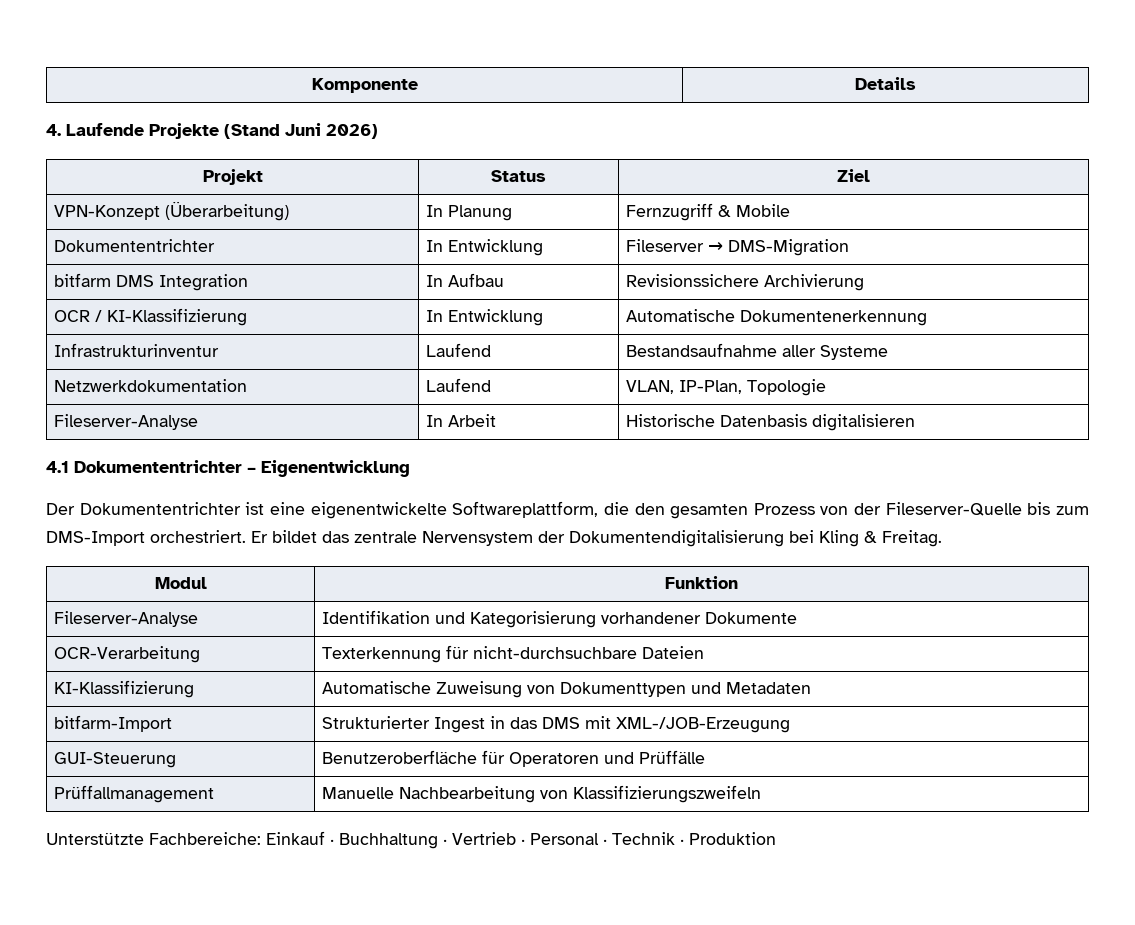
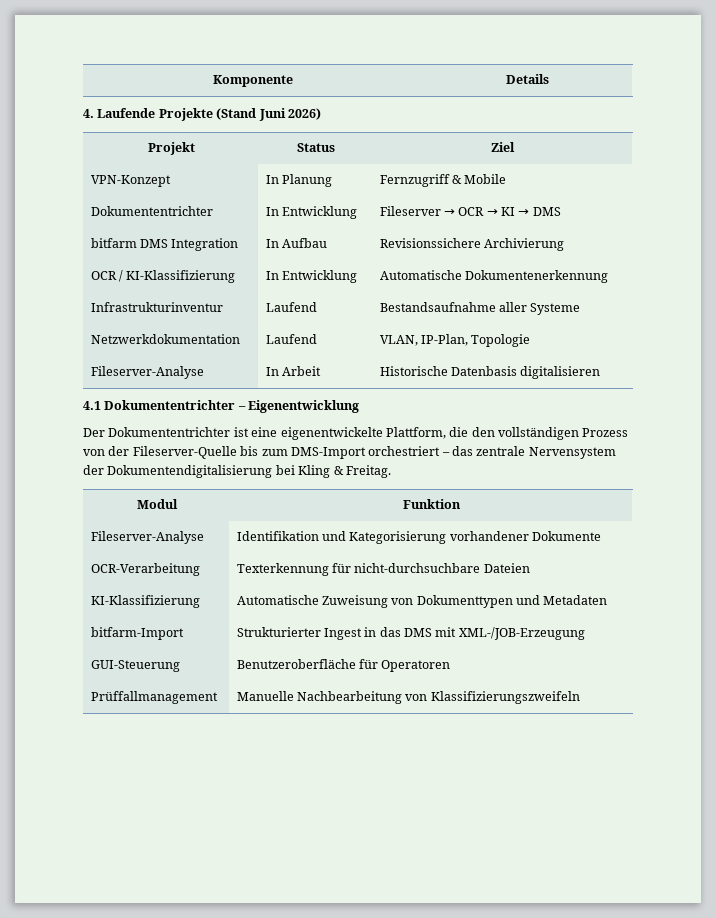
- VPN-Konzept (Überarbeitung) | In Planung | Fernzugriff & Mobile
+ VPN-Konzept | In Planung | Fernzugriff & Mobile
- Dokumententrichter | In Entwicklung | Fileserver → DMS-Migration
+ Dokumententrichter | In Entwicklung | Fileserver → OCR → KI → DMS
- Der Dokumententrichter ist eine eigenentwickelte Softwareplattform, die den gesamten Prozess von der Fileserver-Quelle bis zum DMS-Import orchestriert. Er bildet das zentrale Nervensystem der Dokumentendigitalisierung bei Kling & Freitag.
+ Der Dokumententrichter ist eine eigenentwickelte Plattform, die den vollständigen Prozess von der Fileserver-Quelle bis zum DMS-Import orchestriert – das zentrale Nervensystem der Dokumentendigitalisierung bei Kling & Freitag.
- GUI-Steuerung | Benutzeroberfläche für Operatoren und Prüffälle
+ GUI-Steuerung | Benutzeroberfläche für Operatoren
- Unterstützte Fachbereiche: Einkauf · Buchhaltung · Vertrieb · Personal · Technik · Produktion

